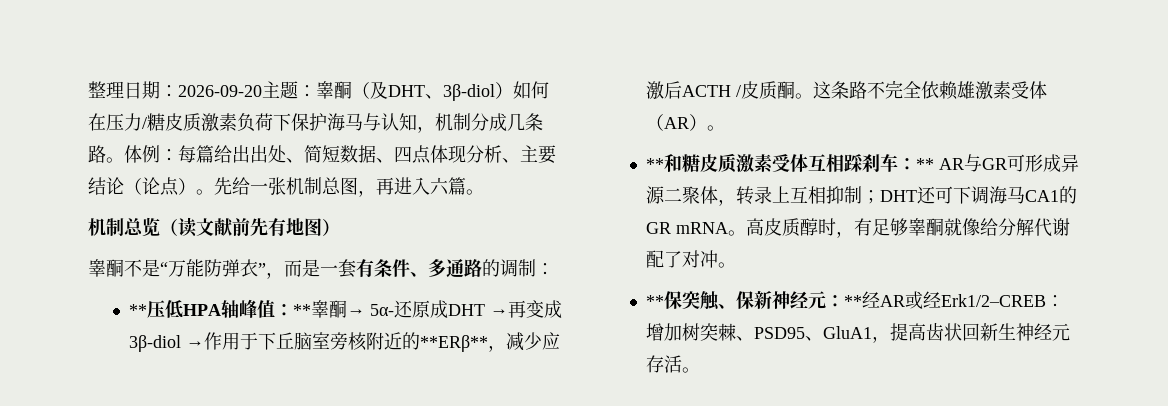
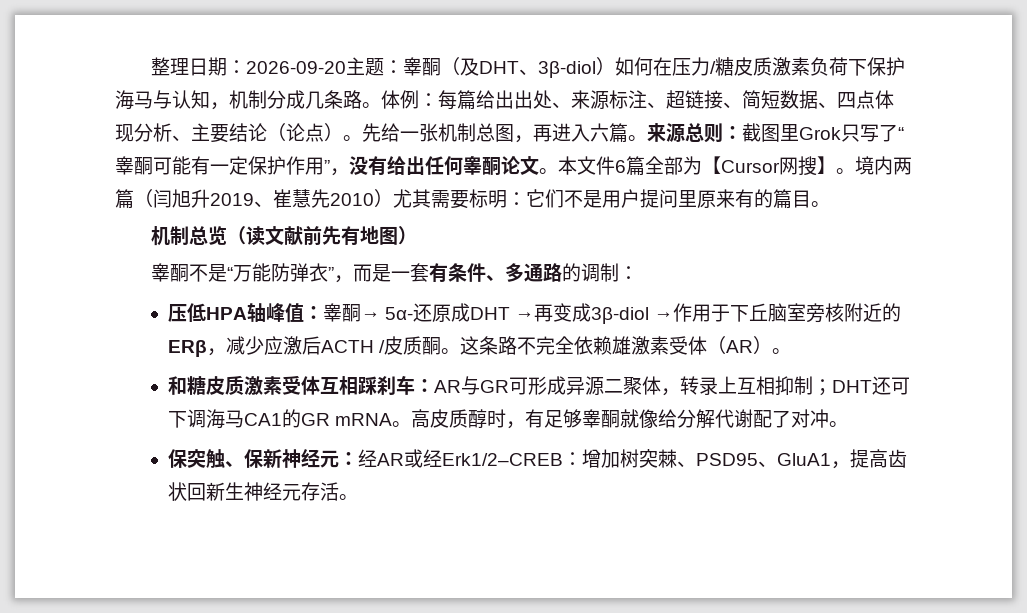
- 体例：每篇给出出处、简短数据、四点体现分析、主要结论（论点）。
+ 体例：每篇给出出处、来源标注、超链接、简短数据、四点体现分析、主要结论（论点）。
+ 来源总则：截图里Grok只写了“睾酮可能有一定保护作用”，没有给出任何睾酮论文。本文件6篇全部为【Cursor网搜】。境内两篇（闫旭升2019、崔慧先2010）尤其需要标明：它们不是用户提问里原来有的篇目。
- **压低HPA轴峰值：**睾酮→ 5α-还原成DHT →再变成3β-diol →作用于下丘脑室旁核附近的**ERβ**，减少应激后ACTH /皮质酮。
+ 压低HPA轴峰值：睾酮→ 5α-还原成DHT →再变成3β-diol →作用于下丘脑室旁核附近的ERβ，减少应激后ACTH /皮质酮。
- **和糖皮质激素受体互相踩刹车：** AR与GR可形成异源二聚体，转录上互相抑制；DHT还可下调海马CA1的GR mRNA。
+ 和糖皮质激素受体互相踩刹车：AR与GR可形成异源二聚体，转录上互相抑制；DHT还可下调海马CA1的GR mRNA。
- **保突触、保新神经元：**经AR或经Erk1/2–CREB：增加树突棘、PSD95、GluA1，提高齿状回新生神经元存活。
+ 保突触、保新神经元：经AR或经Erk1/2–CREB：增加树突棘、PSD95、GluA1，提高齿状回新生神经元存活。

